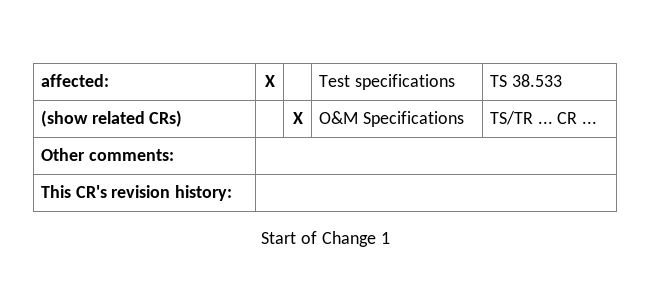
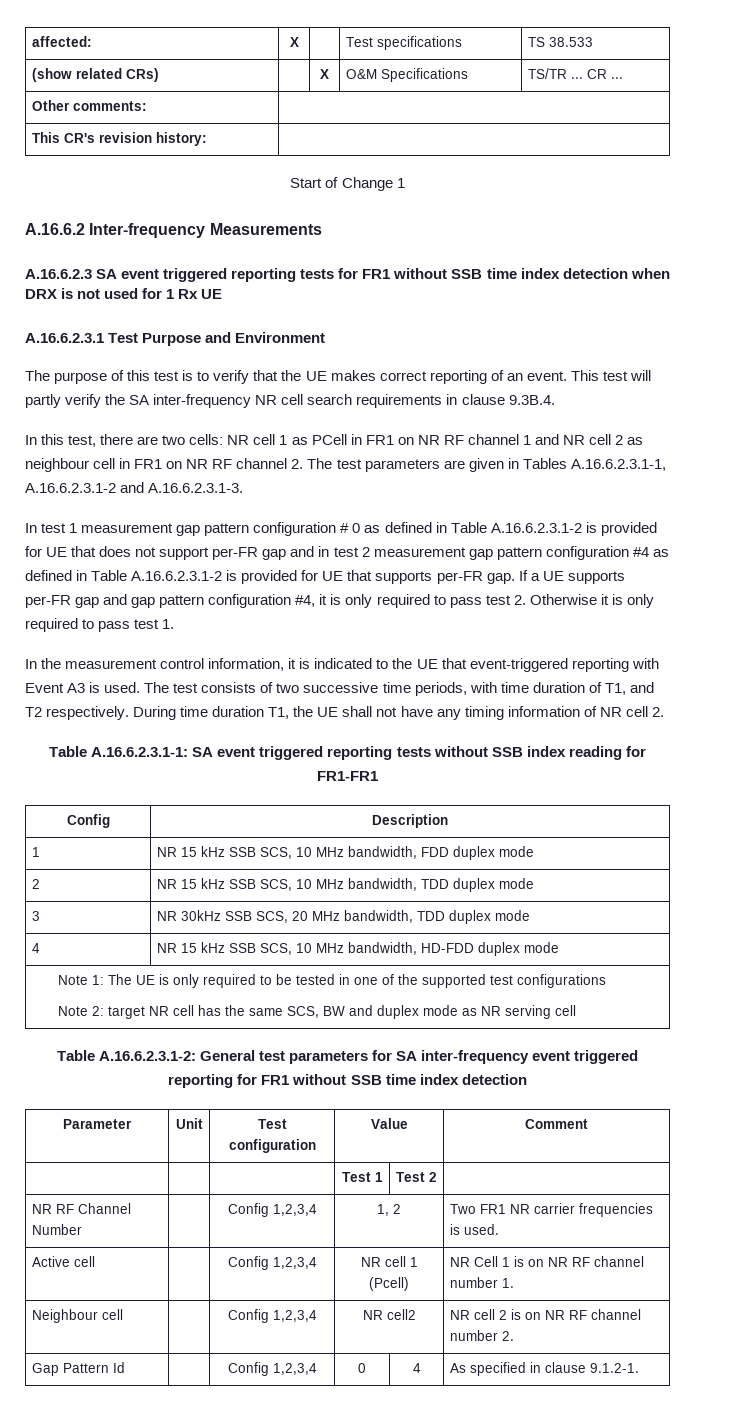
+ A.16.6.2 Inter-frequency Measurements
+ A.16.6.2.3 SA event triggered reporting tests for FR1 without SSB time index detection when DRX is not used for 1 Rx UE
+ A.16.6.2.3.1 Test Purpose and Environment
+ The purpose of this test is to verify that the UE makes correct reporting of an event. This test will partly verify the SA inter-frequency NR cell search requirements in clause 9.3B.4.
+ In this test, there are two cells: NR cell 1 as PCell in FR1 on NR RF channel 1 and NR cell 2 as neighbour cell in FR1 on NR RF channel 2. The test parameters are given in Tables A.16.6.2.3.1-1, A.16.6.2.3.1-2 and A.16.6.2.3.1-3.
+ In test 1 measurement gap pattern configuration # 0 as defined in Table A.16.6.2.3.1-2 is provided for UE that does not support per-FR gap and in test 2 measurement gap pattern configuration #4 as defined in Table A.16.6.2.3.1-2 is provided for UE that supports per-FR gap. If a UE supports per-FR gap and gap pattern configuration #4, it is only required to pass test 2. Otherwise it is only required to pass test 1.
+ In the measurement control information, it is indicated to the UE that event-triggered reporting with Event A3 is used. The test consists of two successive time periods, with time duration of T1, and T2 respectively. During time duration T1, the UE shall not have any timing information of NR cell 2.
+ Table A.16.6.2.3.1-1: SA event triggered reporting tests without SSB index reading for FR1-FR1
+ Config | Description
+ 1 | NR 15 kHz SSB SCS, 10 MHz bandwidth, FDD duplex mode
+ 2 | NR 15 kHz SSB SCS, 10 MHz bandwidth, TDD duplex mode
+ 3 | NR 30kHz SSB SCS, 20 MHz bandwidth, TDD duplex mode
+ 4 | NR 15 kHz SSB SCS, 10 MHz bandwidth, HD-FDD duplex mode
+ Note 1: The UE is only required to be tested in one of the supported test configurations
+ Note 2: target NR cell has the same SCS, BW and duplex mode as NR serving cell
+ Table A.16.6.2.3.1-2: General test parameters for SA inter-frequency event triggered reporting for FR1 without SSB time index detection
+ Parameter | Unit | Test configuration | Value | Comment
+ | | | Test 1 | Test 2 |
+ NR RF Channel Number | | Config 1,2,3,4 | 1, 2 | Two FR1 NR carrier frequencies is used.
+ Active cell | | Config 1,2,3,4 | NR cell 1 (Pcell) | NR Cell 1 is on NR RF channel number 1.
+ Neighbour cell | | Config 1,2,3,4 | NR cell2 | NR cell 2 is on NR RF channel number 2.
+ Gap Pattern Id | | Config 1,2,3,4 | 0 | 4 | As specified in clause 9.1.2-1.

